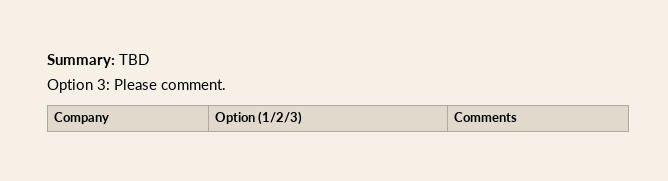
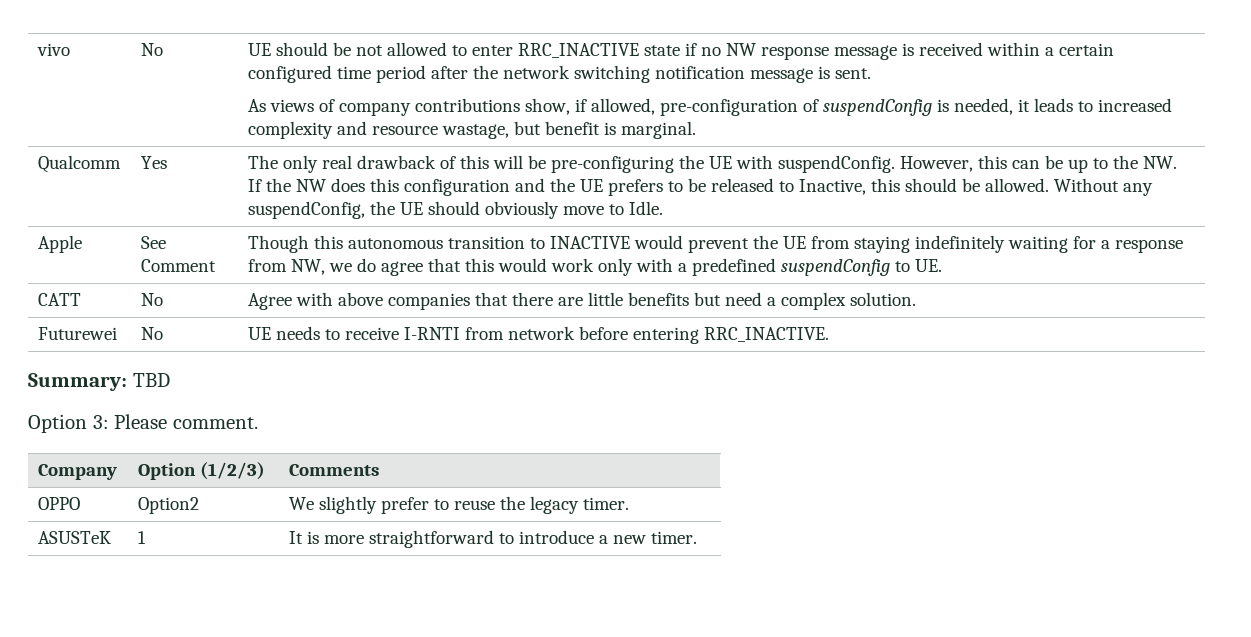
+ vivo | No | UE should be not allowed to enter RRC_INACTIVE state if no NW response message is received within a certain configured time period after the network switching notification message is sent.
+ As views of company contributions show, if allowed, pre-configuration of suspendConfig is needed, it leads to increased complexity and resource wastage, but benefit is marginal.
+ Qualcomm | Yes | The only real drawback of this will be pre-configuring the UE with suspendConfig. However, this can be up to the NW. If the NW does this configuration and the UE prefers to be released to Inactive, this should be allowed. Without any suspendConfig, the UE should obviously move to Idle.
+ Apple | See Comment | Though this autonomous transition to INACTIVE would prevent the UE from staying indefinitely waiting for a response from NW, we do agree that this would work only with a predefined suspendConfig to UE.
+ CATT | No | Agree with above companies that there are little benefits but need a complex solution.
+ Futurewei | No | UE needs to receive I-RNTI from network before entering RRC_INACTIVE.
+ OPPO | Option2 | We slightly prefer to reuse the legacy timer.
+ ASUSTeK | 1 | It is more straightforward to introduce a new timer.

